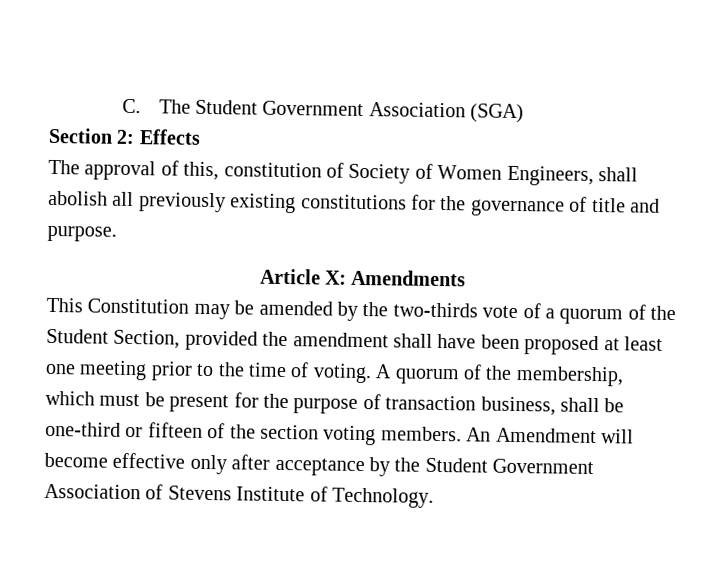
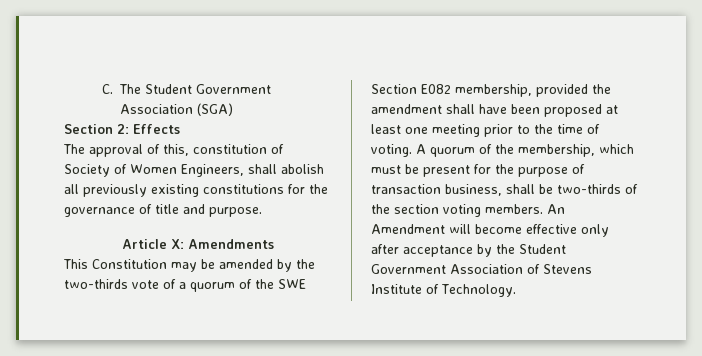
- This Constitution may be amended by the two-thirds vote of a quorum of the Student Section, provided the amendment shall have been proposed at least one meeting prior to the time of voting.
+ This Constitution may be amended by the two-thirds vote of a quorum of the SWE Section E082 membership, provided the amendment shall have been proposed at least one meeting prior to the time of voting.
- A quorum of the membership, which must be present for the purpose of transaction business, shall be one-third or fifteen of the section voting members.
+ A quorum of the membership, which must be present for the purpose of transaction business, shall be two-thirds of the section voting members.

